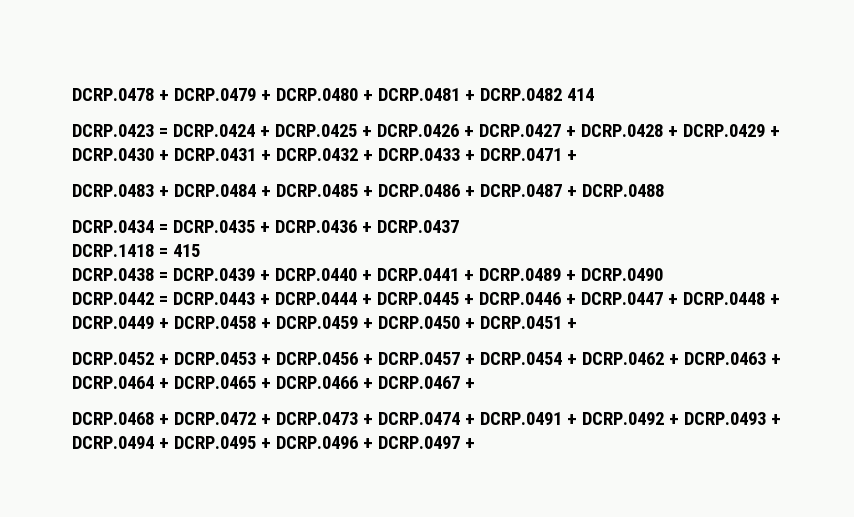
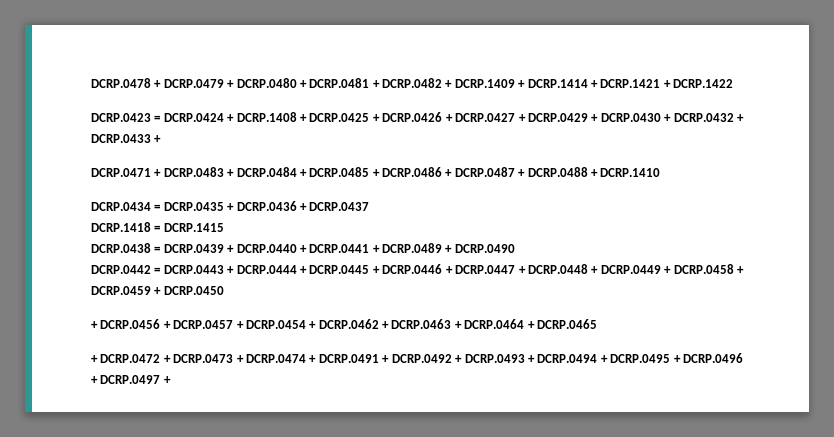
- DCRP.0478 + DCRP.0479 + DCRP.0480 + DCRP.0481 + DCRP.0482 414
+ DCRP.0478 + DCRP.0479 + DCRP.0480 + DCRP.0481 + DCRP.0482 + DCRP.1409 + DCRP.1414 + DCRP.1421 + DCRP.1422
- DCRP.0423 = DCRP.0424 + DCRP.0425 + DCRP.0426 + DCRP.0427 + DCRP.0428 + DCRP.0429 + DCRP.0430 + DCRP.0431 + DCRP.0432 + DCRP.0433 + DCRP.0471 +
- DCRP.0483 + DCRP.0484 + DCRP.0485 + DCRP.0486 + DCRP.0487 + DCRP.0488
+ DCRP.0423 = DCRP.0424 + DCRP.1408 + DCRP.0425 + DCRP.0426 + DCRP.0427 + DCRP.0429 + DCRP.0430 + DCRP.0432 + DCRP.0433 +
+ DCRP.0471 + DCRP.0483 + DCRP.0484 + DCRP.0485 + DCRP.0486 + DCRP.0487 + DCRP.0488 + DCRP.1410
- DCRP.1418 = 415
+ DCRP.1418 = DCRP.1415
- DCRP.0442 = DCRP.0443 + DCRP.0444 + DCRP.0445 + DCRP.0446 + DCRP.0447 + DCRP.0448 + DCRP.0449 + DCRP.0458 + DCRP.0459 + DCRP.0450 + DCRP.0451 +
- DCRP.0452 + DCRP.0453 + DCRP.0456 + DCRP.0457 + DCRP.0454 + DCRP.0462 + DCRP.0463 + DCRP.0464 + DCRP.0465 + DCRP.0466 + DCRP.0467 +
- DCRP.0468 + DCRP.0472 + DCRP.0473 + DCRP.0474 + DCRP.0491 + DCRP.0492 + DCRP.0493 + DCRP.0494 + DCRP.0495 + DCRP.0496 + DCRP.0497 +
+ DCRP.0442 = DCRP.0443 + DCRP.0444 + DCRP.0445 + DCRP.0446 + DCRP.0447 + DCRP.0448 + DCRP.0449 + DCRP.0458 + DCRP.0459 + DCRP.0450
+ + DCRP.0456 + DCRP.0457 + DCRP.0454 + DCRP.0462 + DCRP.0463 + DCRP.0464 + DCRP.0465
+ + DCRP.0472 + DCRP.0473 + DCRP.0474 + DCRP.0491 + DCRP.0492 + DCRP.0493 + DCRP.0494 + DCRP.0495 + DCRP.0496 + DCRP.0497 +

